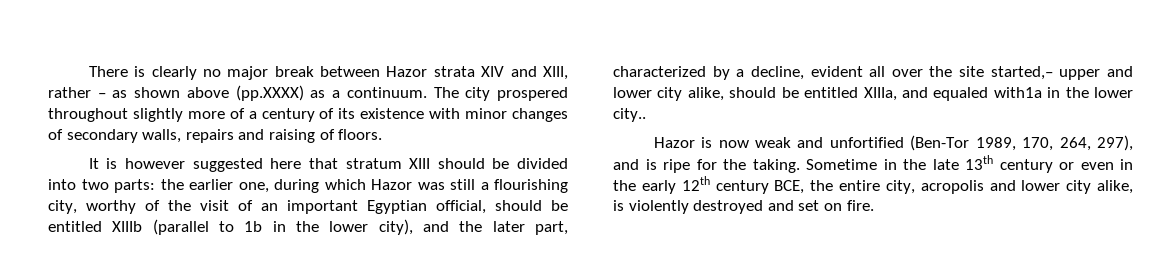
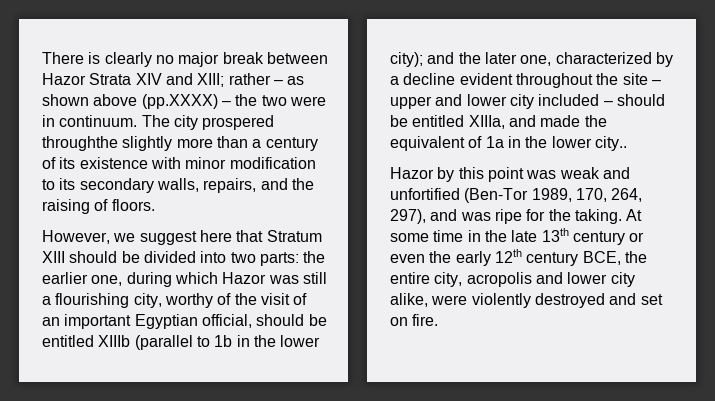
- There is clearly no major break between Hazor strata XIV and XIII, rather – as shown above (pp.XXXX) as a continuum.
+ There is clearly no major break between Hazor Strata XIV and XIII; rather – as shown above (pp.XXXX) – the two were in continuum.
- The city prospered throughout slightly more of a century of its existence with minor changes of secondary walls, repairs and raising of floors.
+ The city prospered throughthe slightly more than a century of its existence with minor modification to its secondary walls, repairs, and the raising of floors.
- It is however suggested here that stratum XIII should be divided into two parts: the earlier one, during which Hazor was still a flourishing city, worthy of the visit of an important Egyptian official, should be entitled XIIIb (parallel to 1b in the lower city), and the later part, characterized by a decline, evident all over the site started,– upper and lower city alike, should be entitled XIIIa, and equaled with1a in the lower city..
+ However, we suggest here that Stratum XIII should be divided into two parts: the earlier one, during which Hazor was still a flourishing city, worthy of the visit of an important Egyptian official, should be entitled XIIIb (parallel to 1b in the lower city); and the later one, characterized by a decline evident throughout the site – upper and lower city included – should be entitled XIIIa, and made the equivalent of 1a in the lower city..
- Hazor is now weak and unfortified (Ben-Tor 1989, 170, 264, 297), and is ripe for the taking.
+ Hazor by this point was weak and unfortified (Ben-Tor 1989, 170, 264, 297), and was ripe for the taking.
- Sometime in the late 13th century or even in the early 12th century BCE, the entire city, acropolis and lower city alike, is violently destroyed and set on fire.
+ At some time in the late 13th century or even the early 12th century BCE, the entire city, acropolis and lower city alike, were violently destroyed and set on fire.

